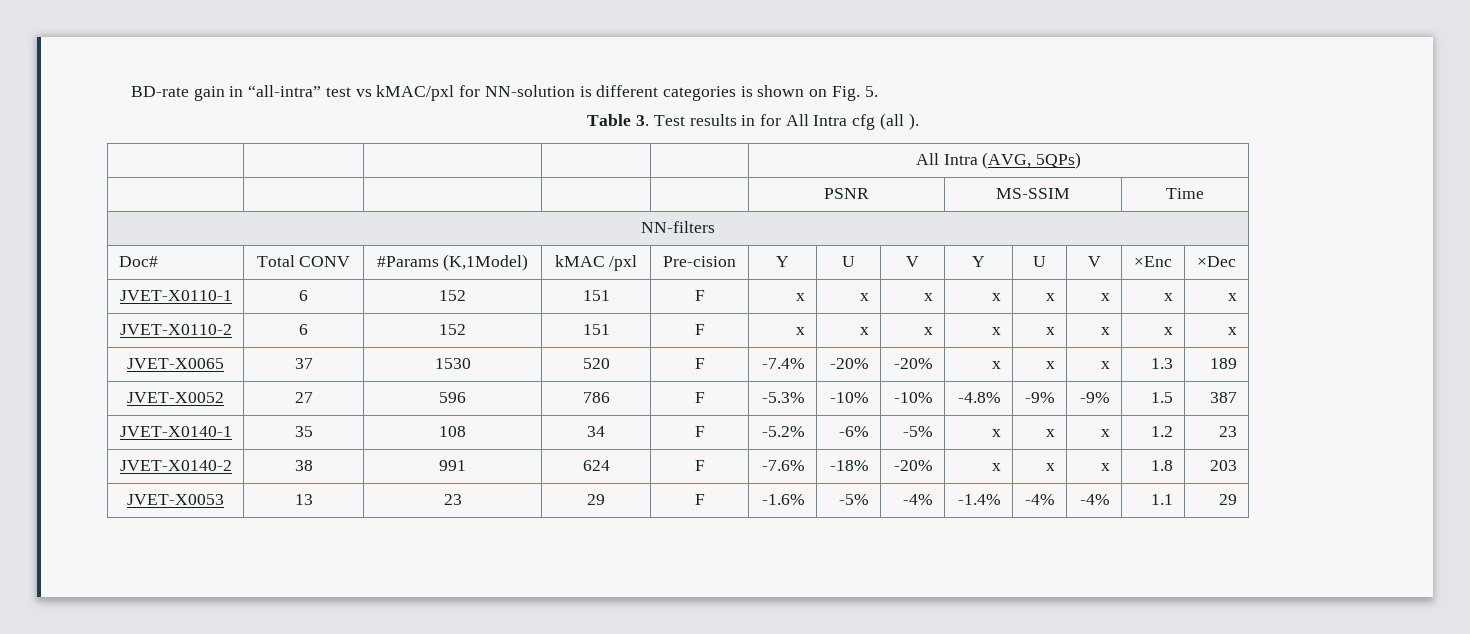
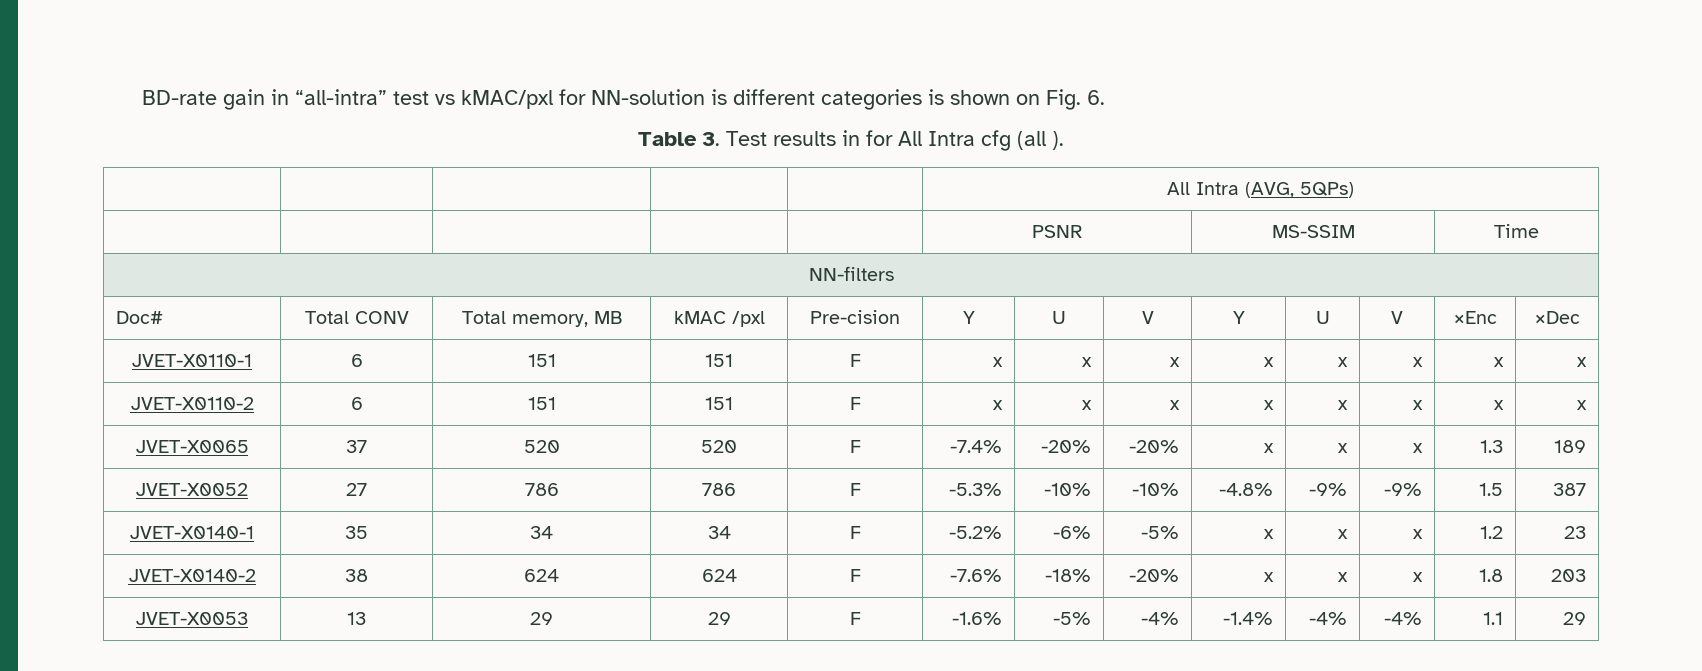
- BD-rate gain in “all-intra” test vs kMAC/pxl for NN-solution is different categories is shown on Fig. 5.
+ BD-rate gain in “all-intra” test vs kMAC/pxl for NN-solution is different categories is shown on Fig. 6.
- Doc# | Total CONV | #Params (K,1Model) | kMAC /pxl | Pre-cision | Y | U | V | Y | U | V | ×Enc | ×Dec
+ Doc# | Total CONV | Total memory, MB | kMAC /pxl | Pre-cision | Y | U | V | Y | U | V | ×Enc | ×Dec
- JVET-X0110-1 | 6 | 152 | 151 | F | x | x | x | x | x | x | x | x
+ JVET-X0110-1 | 6 | 151 | 151 | F | x | x | x | x | x | x | x | x
- JVET-X0110-2 | 6 | 152 | 151 | F | x | x | x | x | x | x | x | x
+ JVET-X0110-2 | 6 | 151 | 151 | F | x | x | x | x | x | x | x | x
- JVET-X0065 | 37 | 1530 | 520 | F | -7.4% | -20% | -20% | x | x | x | 1.3 | 189
+ JVET-X0065 | 37 | 520 | 520 | F | -7.4% | -20% | -20% | x | x | x | 1.3 | 189
- JVET-X0052 | 27 | 596 | 786 | F | -5.3% | -10% | -10% | -4.8% | -9% | -9% | 1.5 | 387
+ JVET-X0052 | 27 | 786 | 786 | F | -5.3% | -10% | -10% | -4.8% | -9% | -9% | 1.5 | 387
- JVET-X0140-1 | 35 | 108 | 34 | F | -5.2% | -6% | -5% | x | x | x | 1.2 | 23
+ JVET-X0140-1 | 35 | 34 | 34 | F | -5.2% | -6% | -5% | x | x | x | 1.2 | 23
- JVET-X0140-2 | 38 | 991 | 624 | F | -7.6% | -18% | -20% | x | x | x | 1.8 | 203
+ JVET-X0140-2 | 38 | 624 | 624 | F | -7.6% | -18% | -20% | x | x | x | 1.8 | 203
- JVET-X0053 | 13 | 23 | 29 | F | -1.6% | -5% | -4% | -1.4% | -4% | -4% | 1.1 | 29
+ JVET-X0053 | 13 | 29 | 29 | F | -1.6% | -5% | -4% | -1.4% | -4% | -4% | 1.1 | 29

